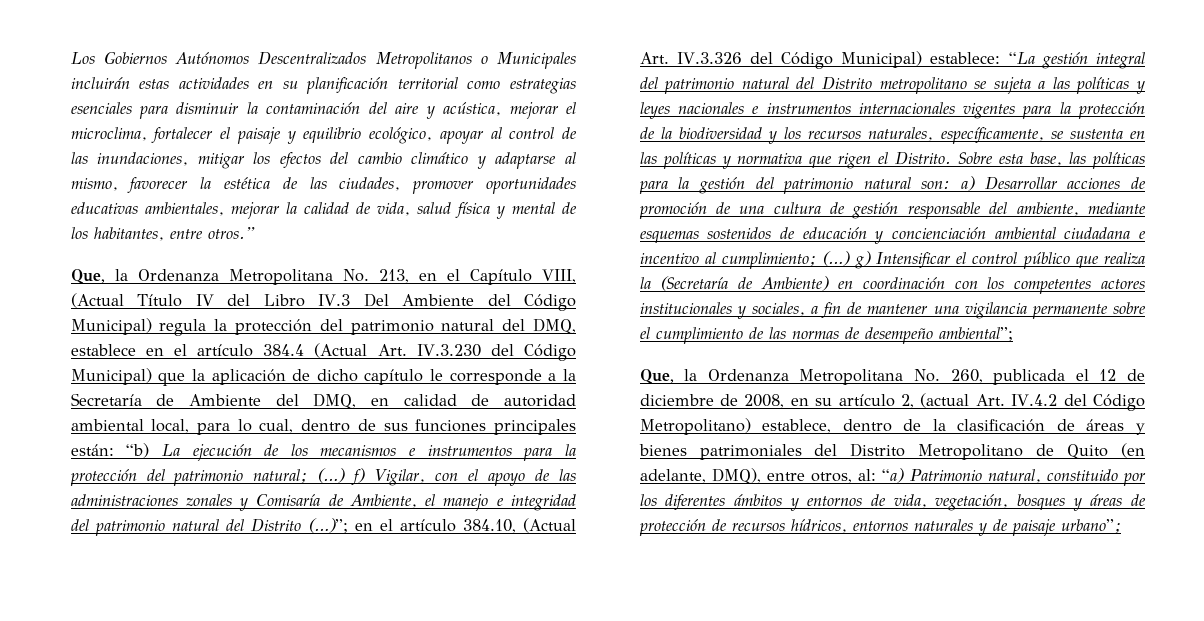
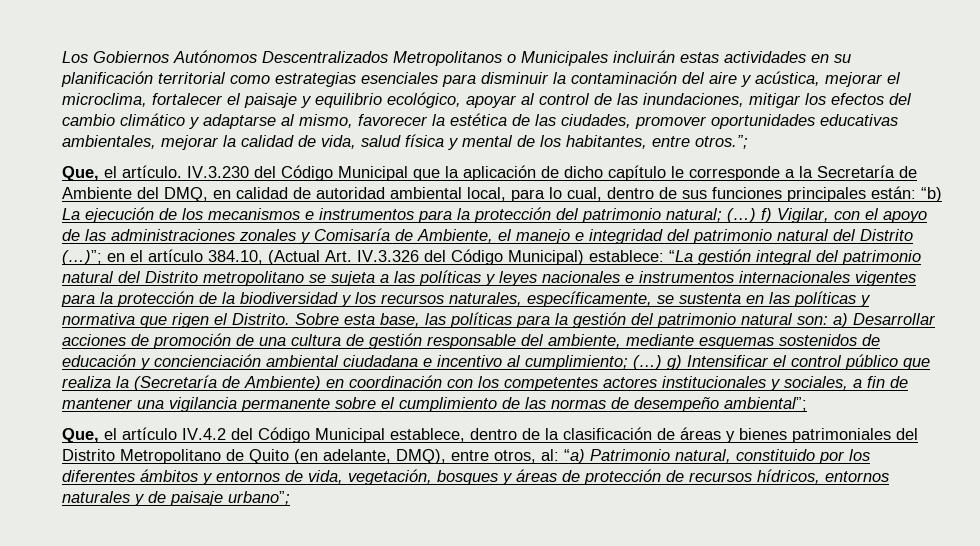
- Los Gobiernos Autónomos Descentralizados Metropolitanos o Municipales incluirán estas actividades en su planificación territorial como estrategias esenciales para disminuir la contaminación del aire y acústica, mejorar el microclima, fortalecer el paisaje y equilibrio ecológico, apoyar al control de las inundaciones, mitigar los efectos del cambio climático y adaptarse al mismo, favorecer la estética de las ciudades, promover oportunidades educativas ambientales, mejorar la calidad de vida, salud física y mental de los habitantes, entre otros.”
- Que, la Ordenanza Metropolitana No. 213, en el Capítulo VIII, (Actual Título IV del Libro IV.3 Del Ambiente del Código Municipal) regula la protección del patrimonio natural del DMQ, establece en el artículo 384.4 (Actual Art. IV.3.230 del Código Municipal) que la aplicación de dicho capítulo le corresponde a la Secretaría de Ambiente del DMQ, en calidad de autoridad ambiental local, para lo cual, dentro de sus funciones principales están:
+ Los Gobiernos Autónomos Descentralizados Metropolitanos o Municipales incluirán estas actividades en su planificación territorial como estrategias esenciales para disminuir la contaminación del aire y acústica, mejorar el microclima, fortalecer el paisaje y equilibrio ecológico, apoyar al control de las inundaciones, mitigar los efectos del cambio climático y adaptarse al mismo, favorecer la estética de las ciudades, promover oportunidades educativas ambientales, mejorar la calidad de vida, salud física y mental de los habitantes, entre otros.”;
+ Que, el artículo. IV.3.230 del Código Municipal que la aplicación de dicho capítulo le corresponde a la Secretaría de Ambiente del DMQ, en calidad de autoridad ambiental local, para lo cual, dentro de sus funciones principales están:
- Que, la Ordenanza Metropolitana No. 260, publicada el 12 de diciembre de 2008, en su artículo 2, (actual Art. IV.4.2 del Código Metropolitano) establece, dentro de la clasificación de áreas y bienes patrimoniales del Distrito Metropolitano de Quito (en adelante, DMQ), entre otros, al: “a) Patrimonio natural, constituido por los diferentes ámbitos y entornos de vida, vegetación, bosques y áreas de protección de recursos hídricos, entornos naturales y de paisaje urbano”;
+ Que, el artículo IV.4.2 del Código Municipal establece, dentro de la clasificación de áreas y bienes patrimoniales del Distrito Metropolitano de Quito (en adelante, DMQ), entre otros, al: “a) Patrimonio natural, constituido por los diferentes ámbitos y entornos de vida, vegetación, bosques y áreas de protección de recursos hídricos, entornos naturales y de paisaje urbano”;

